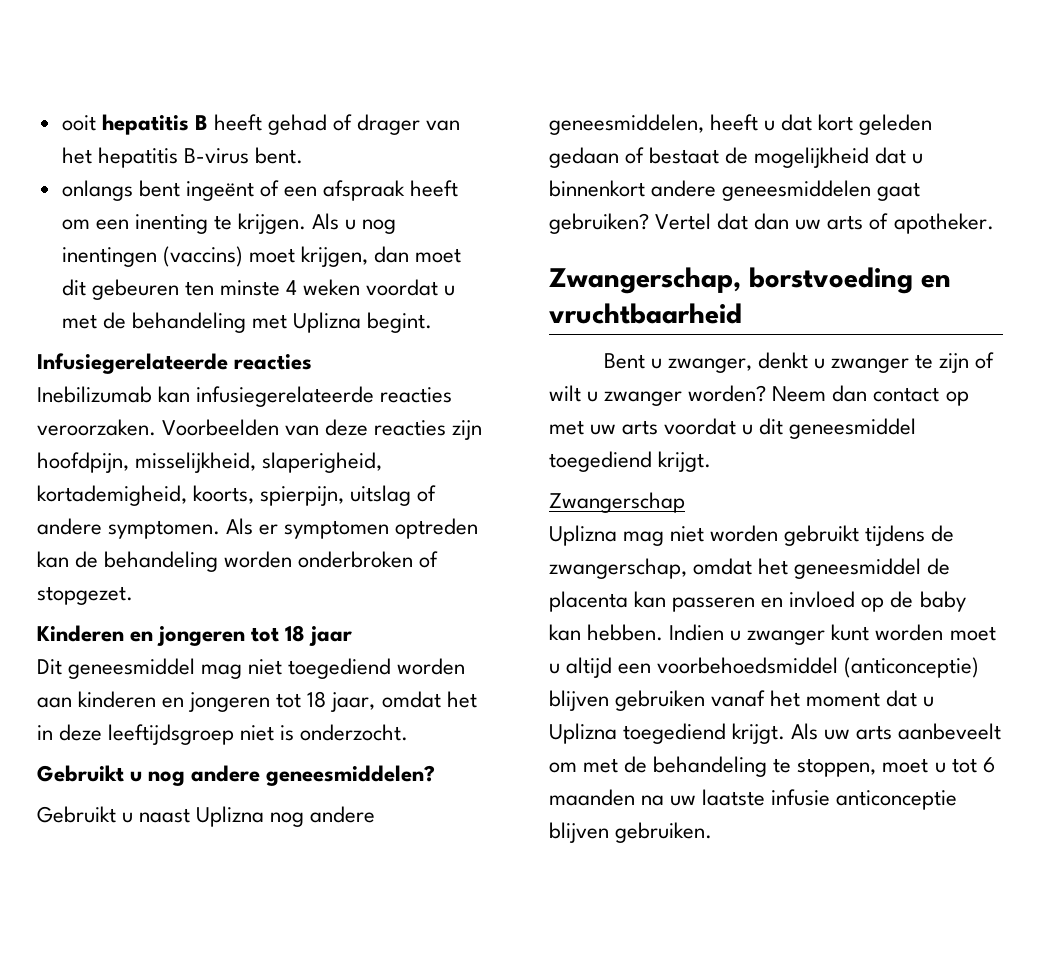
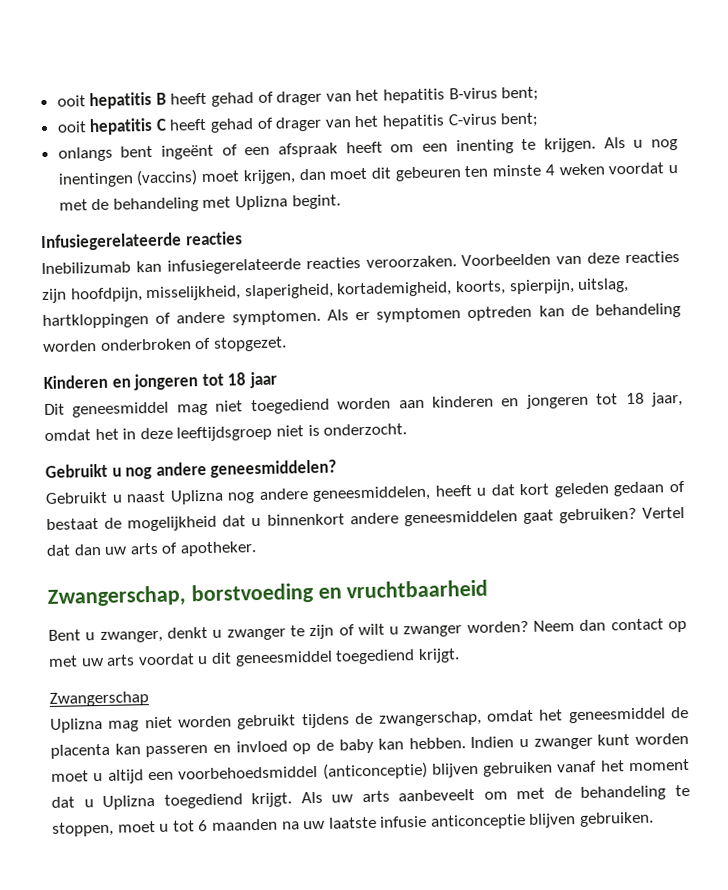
- ooit hepatitis B heeft gehad of drager van het hepatitis B-virus bent.
+ ooit hepatitis B heeft gehad of drager van het hepatitis B-virus bent;
+ ooit hepatitis C heeft gehad of drager van het hepatitis C-virus bent;
- Voorbeelden van deze reacties zijn hoofdpijn, misselijkheid, slaperigheid, kortademigheid, koorts, spierpijn, uitslag of andere symptomen.
+ Voorbeelden van deze reacties zijn hoofdpijn, misselijkheid, slaperigheid, kortademigheid, koorts, spierpijn, uitslag, hartkloppingen of andere symptomen.

